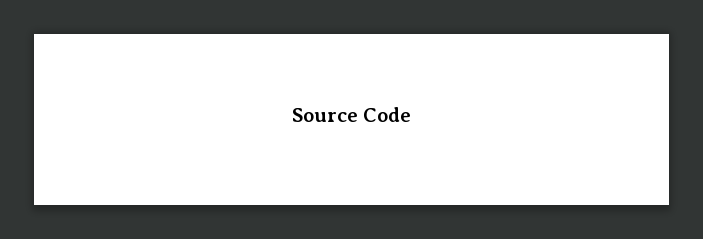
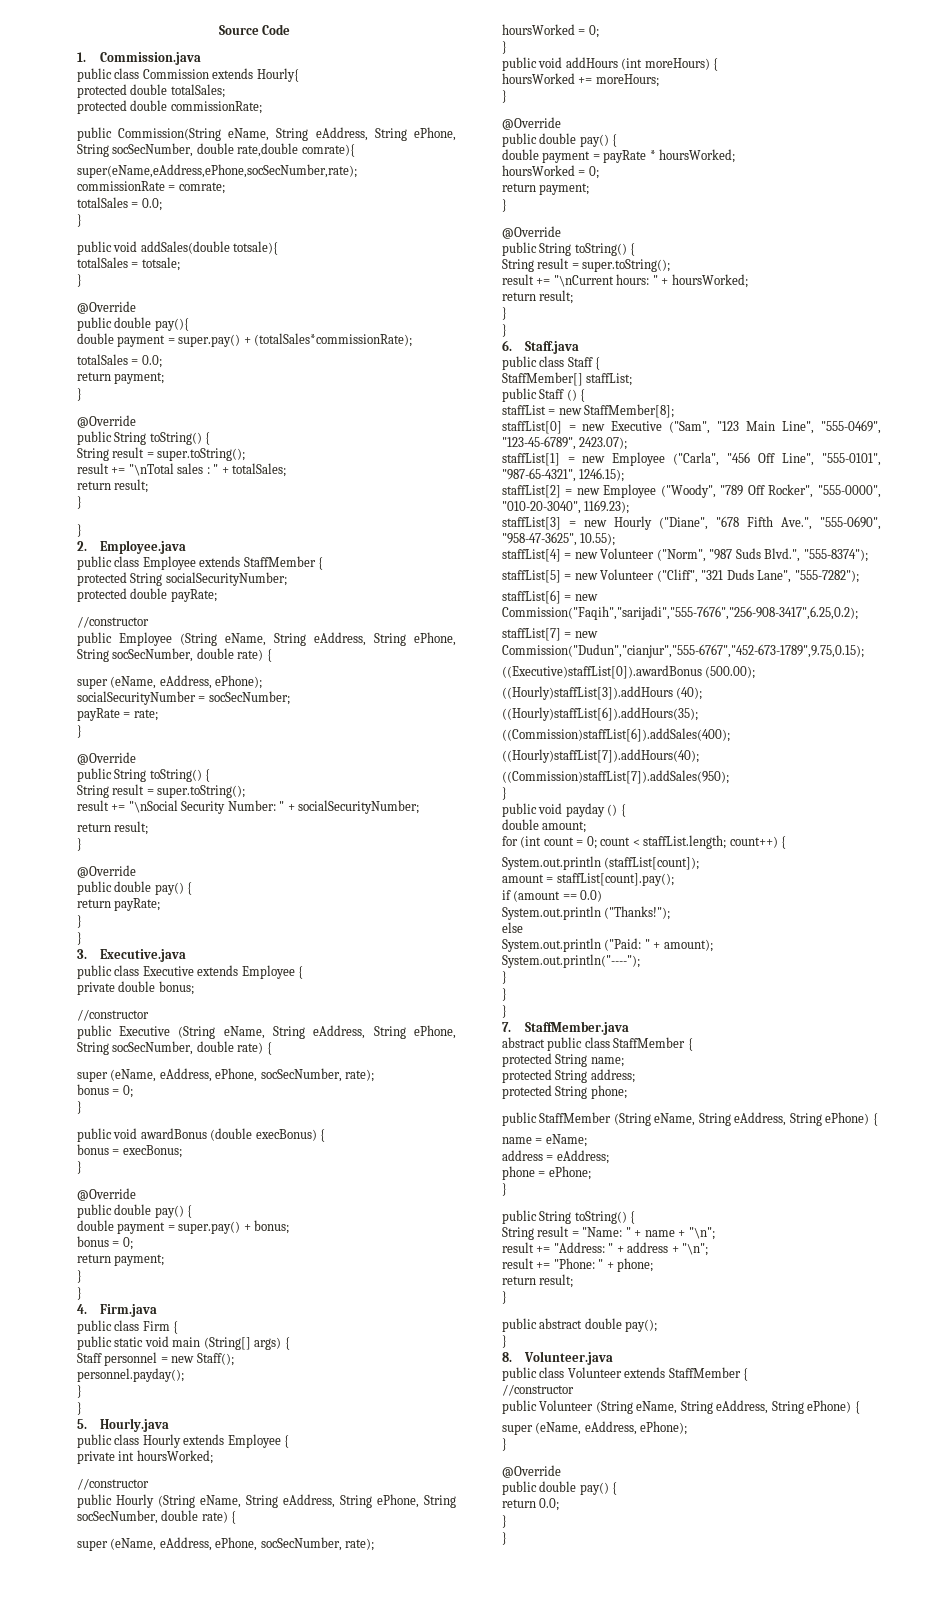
+ 1. Commission.java
+ public class Commission extends Hourly{
+ protected double totalSales;
+ protected double commissionRate;
+ public Commission(String eName, String eAddress, String ePhone, String socSecNumber, double rate,double comrate){
+ super(eName,eAddress,ePhone,socSecNumber,rate);
+ commissionRate = comrate;
+ totalSales = 0.0;
+ }
+ public void addSales(double totsale){
+ totalSales = totsale;
+ }
+ @Override
+ public double pay(){
+ double payment = super.pay() + (totalSales*commissionRate);
+ totalSales = 0.0;
+ return payment;
+ }
+ @Override
+ public String toString() {
+ String result = super.toString();
+ result += "\nTotal sales : " + totalSales;
+ return result;
+ }
+ }
+ 2. Employee.java
+ public class Employee extends StaffMember {
+ protected String socialSecurityNumber;
+ protected double payRate;
+ //constructor
+ public Employee (String eName, String eAddress, String ePhone, String socSecNumber, double rate) {
+ super (eName, eAddress, ePhone);
+ socialSecurityNumber = socSecNumber;
+ payRate = rate;
+ }
+ @Override
+ public String toString() {
+ String result = super.toString();
+ result += "\nSocial Security Number: " + socialSecurityNumber;
+ return result;
+ }
+ @Override
+ public double pay() {
+ return payRate;
+ }
+ }
+ 3. Executive.java
+ public class Executive extends Employee {
+ private double bonus;
+ //constructor
+ public Executive (String eName, String eAddress, String ePhone, String socSecNumber, double rate) {
+ super (eName, eAddress, ePhone, socSecNumber, rate);
+ bonus = 0;
+ }
+ public void awardBonus (double execBonus) {
+ bonus = execBonus;
+ }
+ @Override
+ public double pay() {
+ double payment = super.pay() + bonus;
+ bonus = 0;
+ return payment;
+ }
+ }
+ 4. Firm.java
+ public class Firm {
+ public static void main (String[] args) {
+ Staff personnel = new Staff();
+ personnel.payday();
+ }
+ }
+ 5. Hourly.java
+ public class Hourly extends Employee {
+ private int hoursWorked;
+ //constructor
+ public Hourly (String eName, String eAddress, String ePhone, String socSecNumber, double rate) {
+ super (eName, eAddress, ePhone, socSecNumber, rate);
+ hoursWorked = 0;
+ }
+ public void addHours (int moreHours) {
+ hoursWorked += moreHours;
+ }
+ @Override
+ public double pay() {
+ double payment = payRate * hoursWorked;
+ hoursWorked = 0;
+ return payment;
+ }
+ @Override
+ public String toString() {
+ String result = super.toString();
+ result += "\nCurrent hours: " + hoursWorked;
+ return result;
+ }
+ }
+ 6. Staff.java
+ public class Staff {
+ StaffMember[] staffList;
+ public Staff () {
+ staffList = new StaffMember[8];
+ staffList[0] = new Executive ("Sam", "123 Main Line", "555-0469", "123-45-6789", 2423.07);
+ staffList[1] = new Employee ("Carla", "456 Off Line", "555-0101", "987-65-4321", 1246.15);
+ staffList[2] = new Employee ("Woody", "789 Off Rocker", "555-0000", "010-20-3040", 1169.23);
+ staffList[3] = new Hourly ("Diane", "678 Fifth Ave.", "555-0690", "958-47-3625", 10.55);
+ staffList[4] = new Volunteer ("Norm", "987 Suds Blvd.", "555-8374");
+ staffList[5] = new Volunteer ("Cliff", "321 Duds Lane", "555-7282");
+ staffList[6] = new Commission("Faqih","sarijadi","555-7676","256-908-3417",6.25,0.2);
+ staffList[7] = new Commission("Dudun","cianjur","555-6767","452-673-1789",9.75,0.15);
+ ((Executive)staffList[0]).awardBonus (500.00);
+ ((Hourly)staffList[3]).addHours (40);
+ ((Hourly)staffList[6]).addHours(35);
+ ((Commission)staffList[6]).addSales(400);
+ ((Hourly)staffList[7]).addHours(40);
+ ((Commission)staffList[7]).addSales(950);
+ }
+ public void payday () {
+ double amount;
+ for (int count = 0; count < staffList.length; count++) {
+ System.out.println (staffList[count]);
+ amount = staffList[count].pay();
+ if (amount == 0.0)
+ System.out.println ("Thanks!");
+ else
+ System.out.println ("Paid: " + amount);
+ System.out.println("----");
+ }
+ }
+ }
+ 7. StaffMember.java
+ abstract public class StaffMember {
+ protected String name;
+ protected String address;
+ protected String phone;
+ public StaffMember (String eName, String eAddress, String ePhone) {
+ name = eName;
+ address = eAddress;
+ phone = ePhone;
+ }
+ public String toString() {
+ String result = "Name: " + name + "\n";
+ result += "Address: " + address + "\n";
+ result += "Phone: " + phone;
+ return result;
+ }
+ public abstract double pay();
+ }
+ 8. Volunteer.java
+ public class Volunteer extends StaffMember {
+ //constructor
+ public Volunteer (String eName, String eAddress, String ePhone) {
+ super (eName, eAddress, ePhone);
+ }
+ @Override
+ public double pay() {
+ return 0.0;
+ }
+ }

